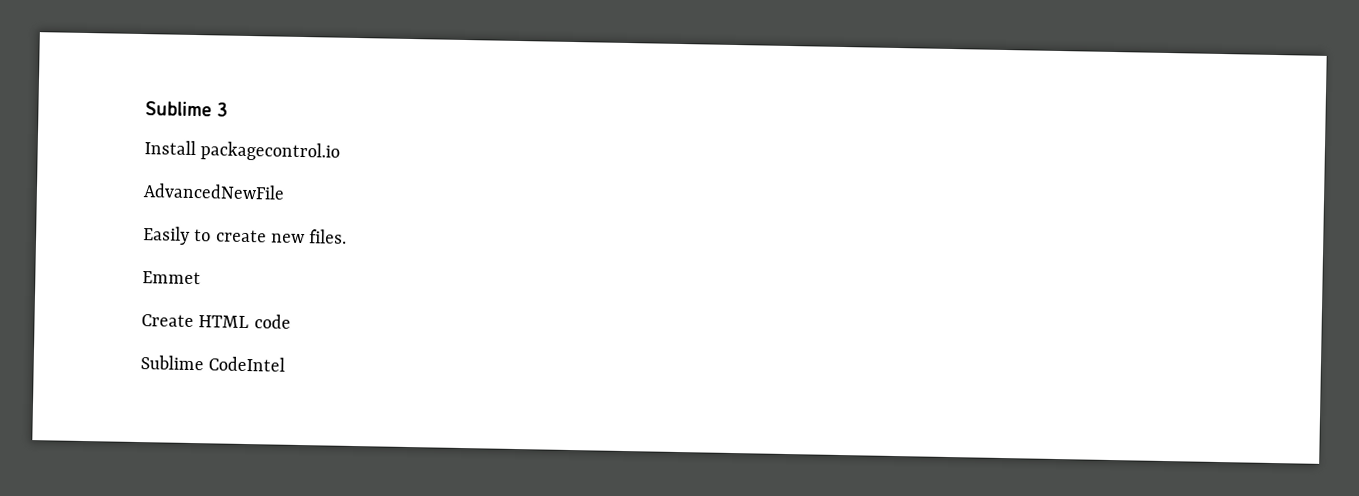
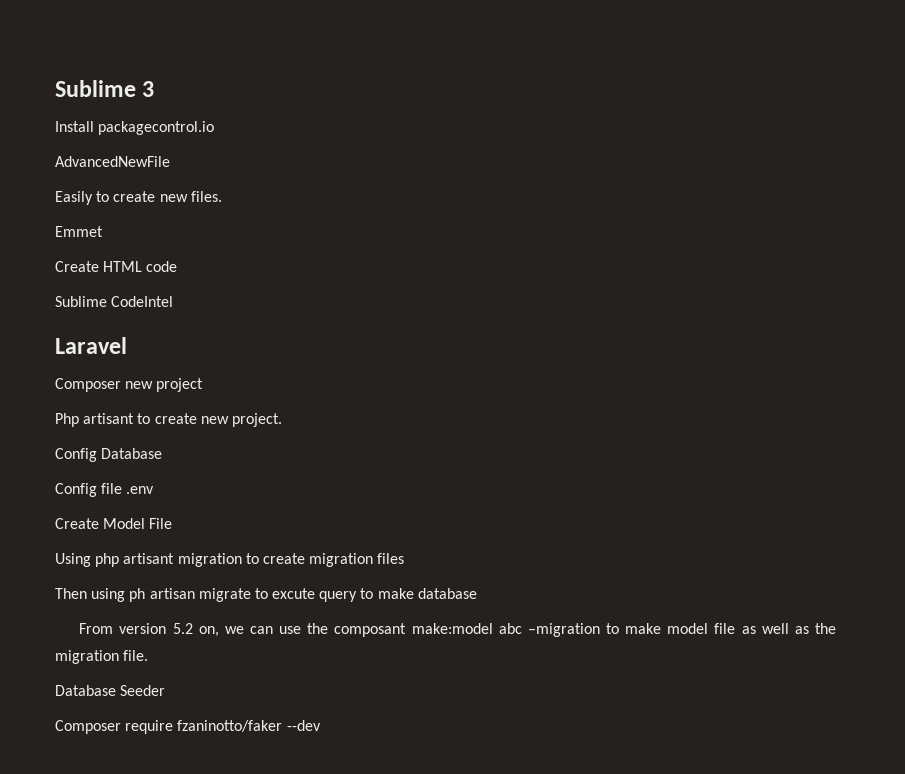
+ Laravel
+ Composer new project
+ Php artisant to create new project.
+ Config Database
+ Config file .env
+ Create Model File
+ Using php artisant migration to create migration files
+ Then using ph artisan migrate to excute query to make database
+ From version 5.2 on, we can use the composant make:model abc –migration to make model file as well as the migration file.
+ Database Seeder
+ Composer require fzaninotto/faker --dev

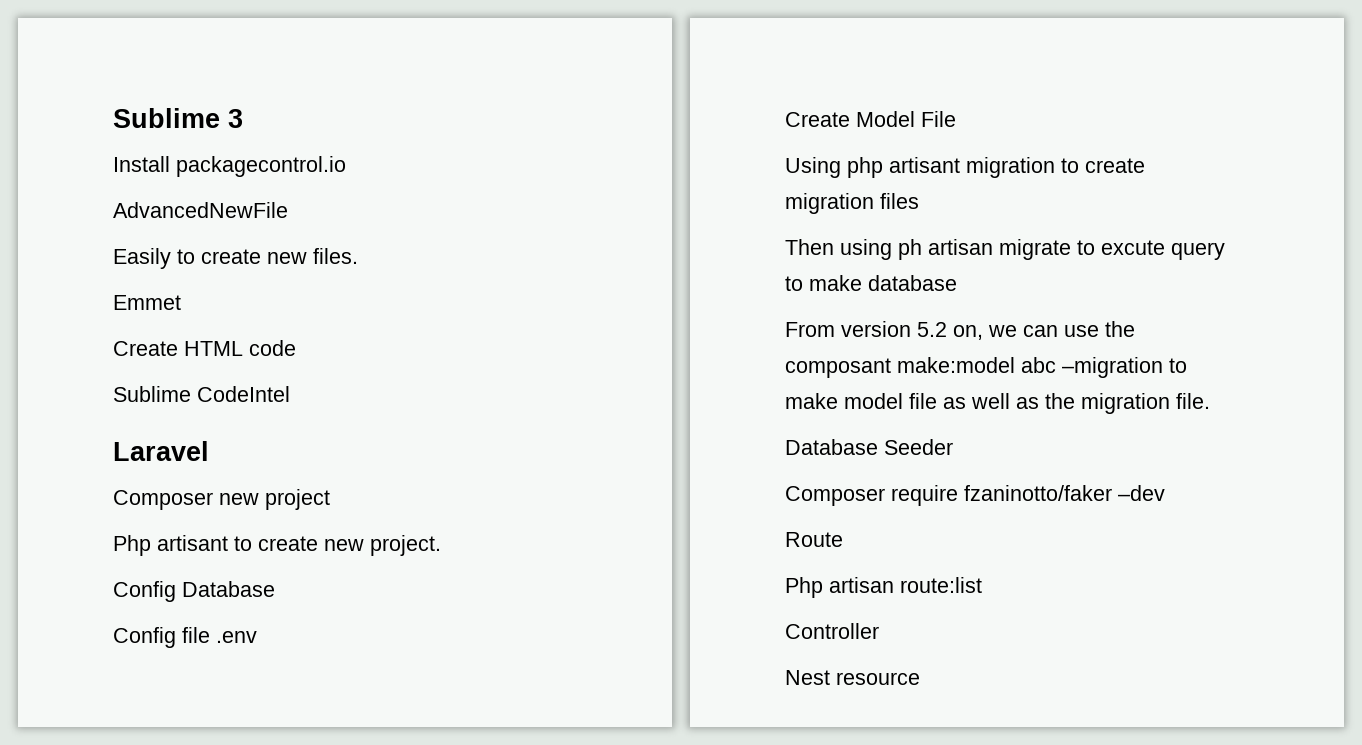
- Composer require fzaninotto/faker --dev
+ Composer require fzaninotto/faker –dev
+ Route
+ Php artisan route:list
+ Controller
+ Nest resource

